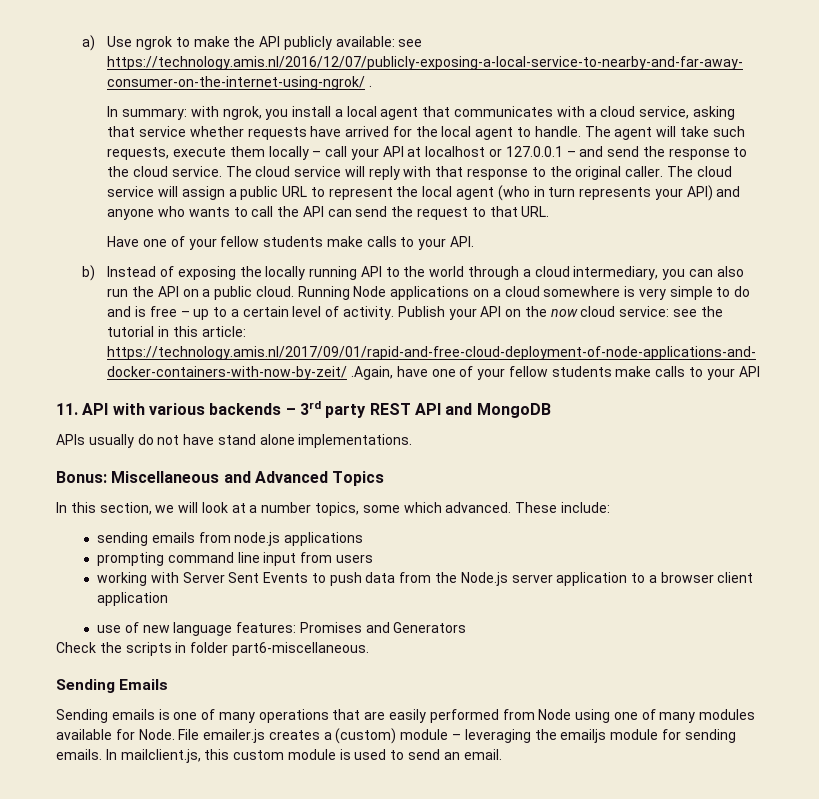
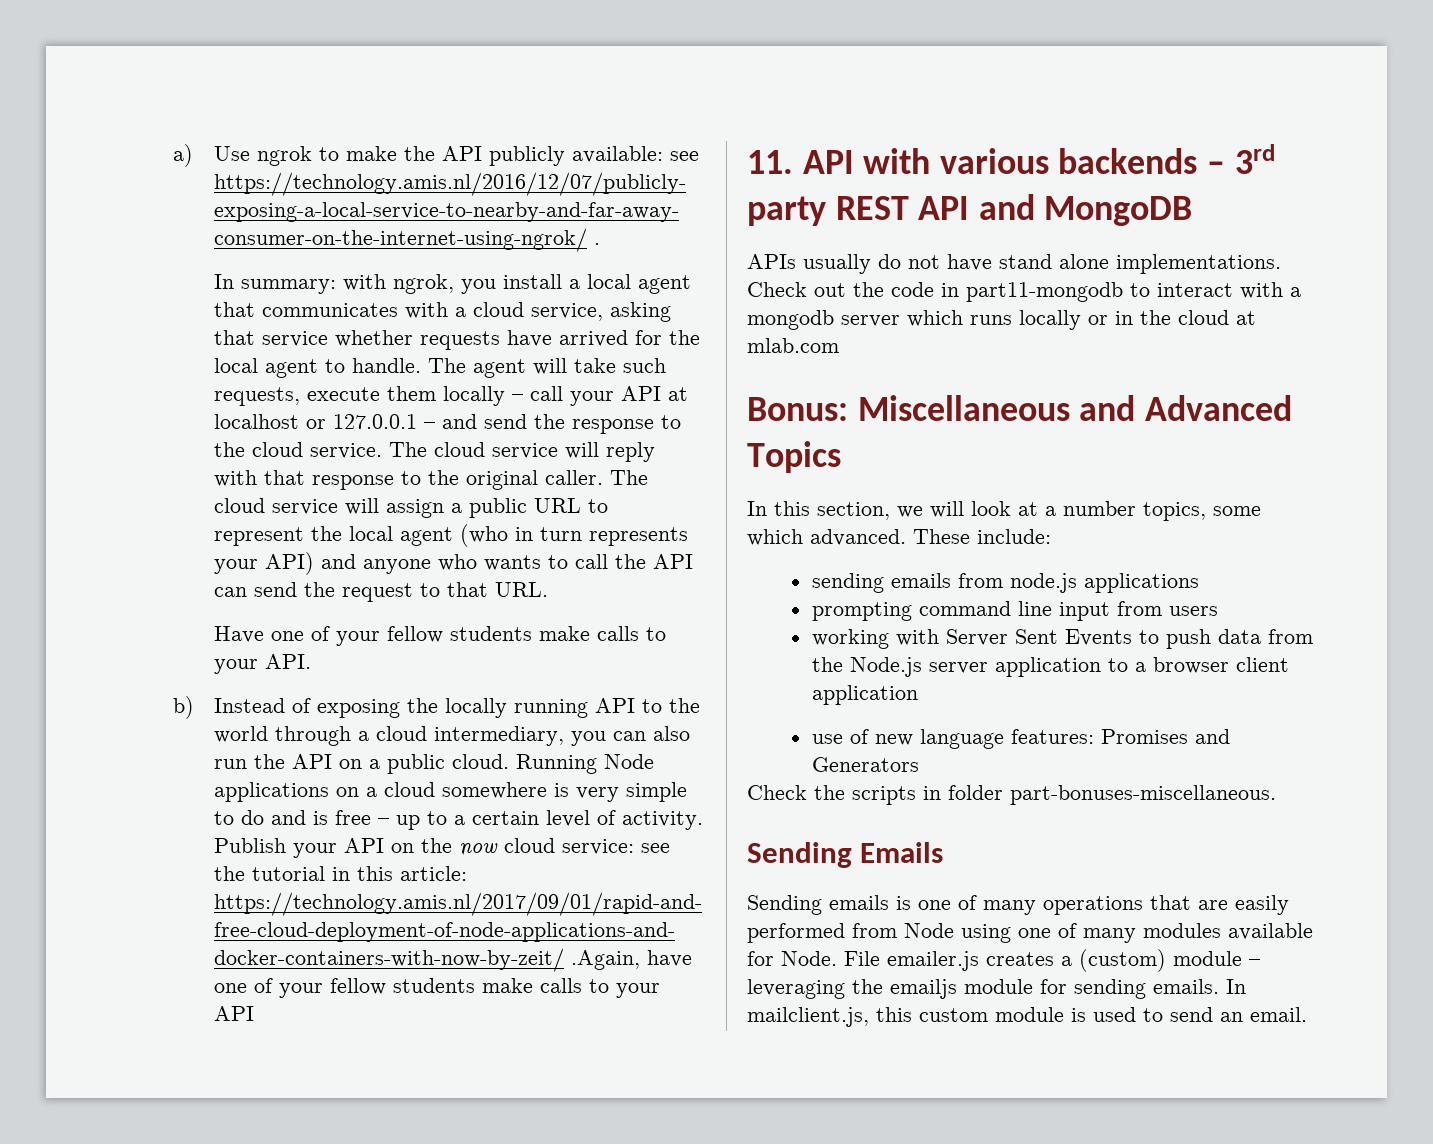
+ Check out the code in part11-mongodb to interact with a mongodb server which runs locally or in the cloud at mlab.com
- Check the scripts in folder part6-miscellaneous.
+ Check the scripts in folder part-bonuses-miscellaneous.

